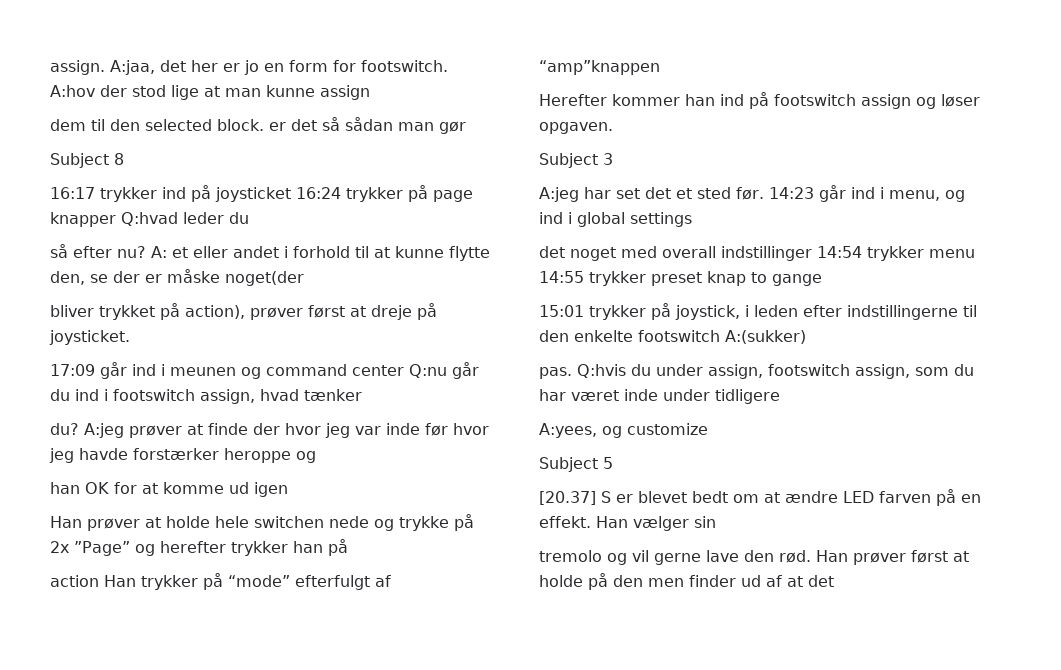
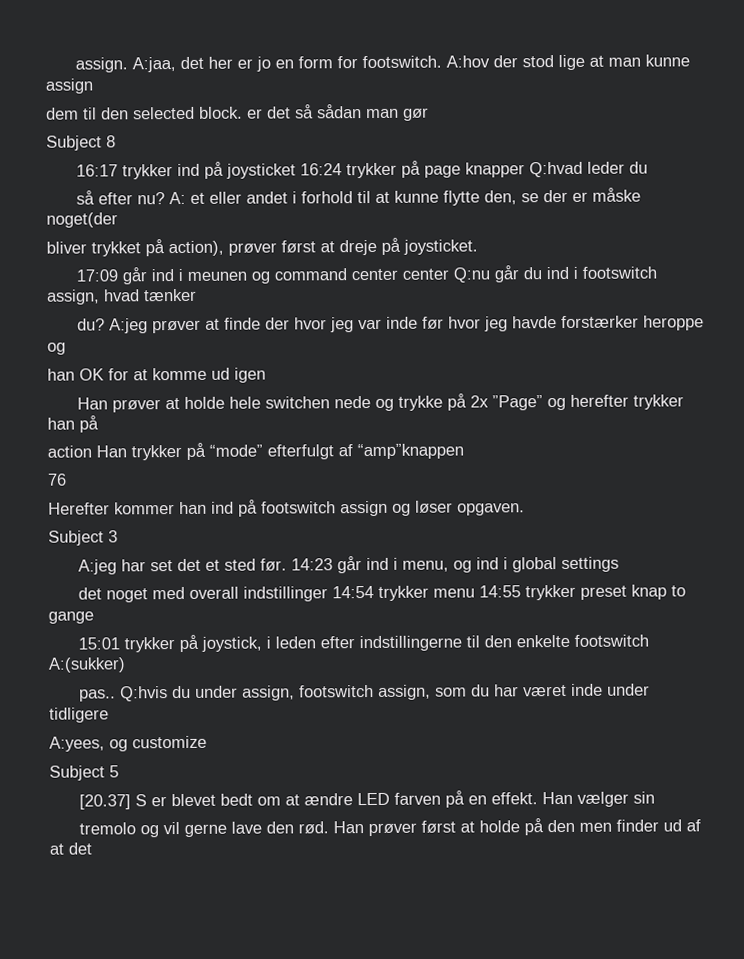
- 17:09 går ind i meunen og command center Q:nu går du ind i footswitch assign, hvad tænker
+ 17:09 går ind i meunen og command center center Q:nu går du ind i footswitch assign, hvad tænker
+ 76
- pas.
+ pas..

